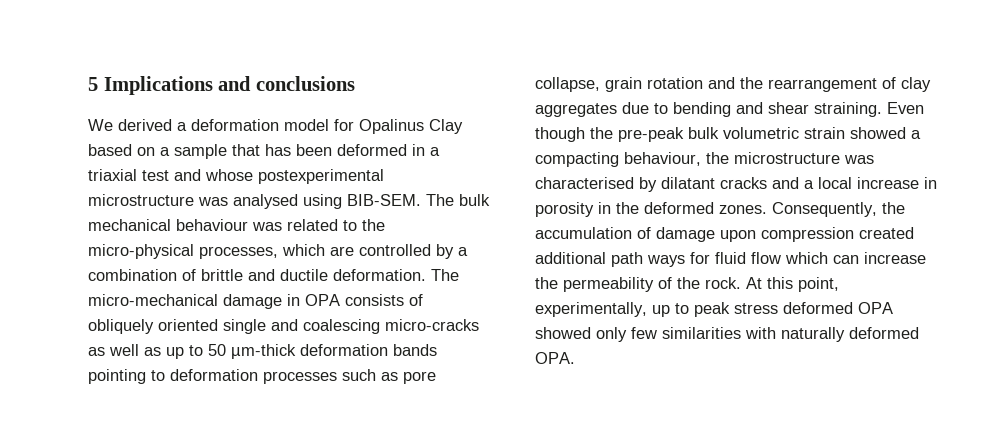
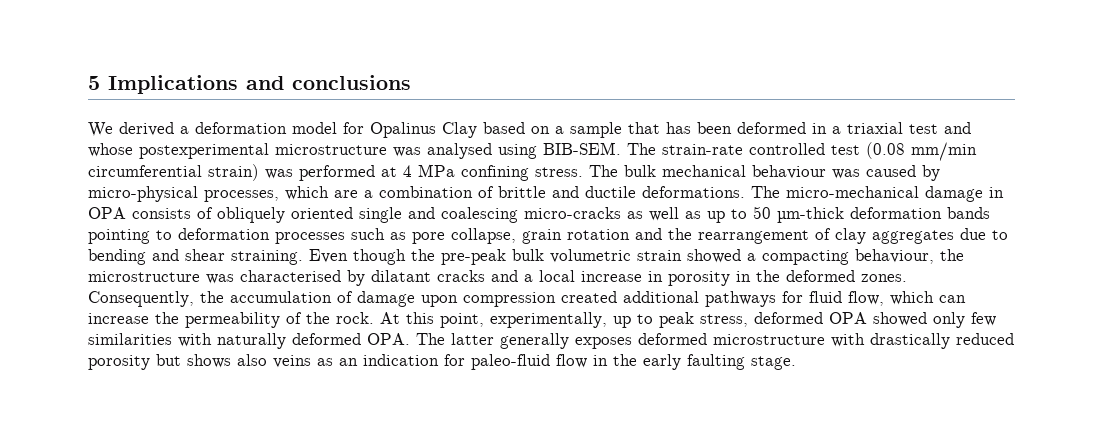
- The bulk mechanical behaviour was related to the micro-physical processes, which are controlled by a combination of brittle and ductile deformation.
+ The strain-rate controlled test (0.08 mm/min circumferential strain) was performed at 4 MPa confining stress. The bulk mechanical behaviour was caused by micro-physical processes, which are a combination of brittle and ductile deformations.
- Consequently, the accumulation of damage upon compression created additional path ways for fluid flow which can increase the permeability of the rock.
+ Consequently, the accumulation of damage upon compression created additional pathways for fluid flow, which can increase the permeability of the rock.
- At this point, experimentally, up to peak stress deformed OPA showed only few similarities with naturally deformed OPA.
+ At this point, experimentally, up to peak stress, deformed OPA showed only few similarities with naturally deformed OPA. The latter generally exposes deformed microstructure with drastically reduced porosity but shows also veins as an indication for paleo-fluid flow in the early faulting stage.

